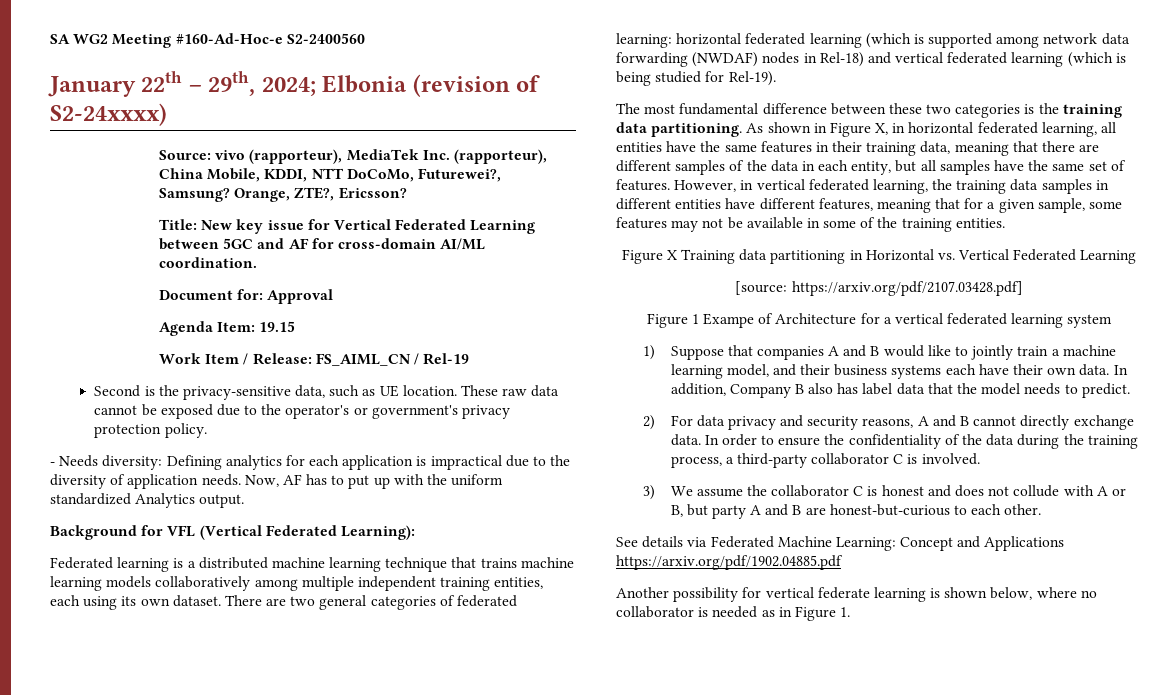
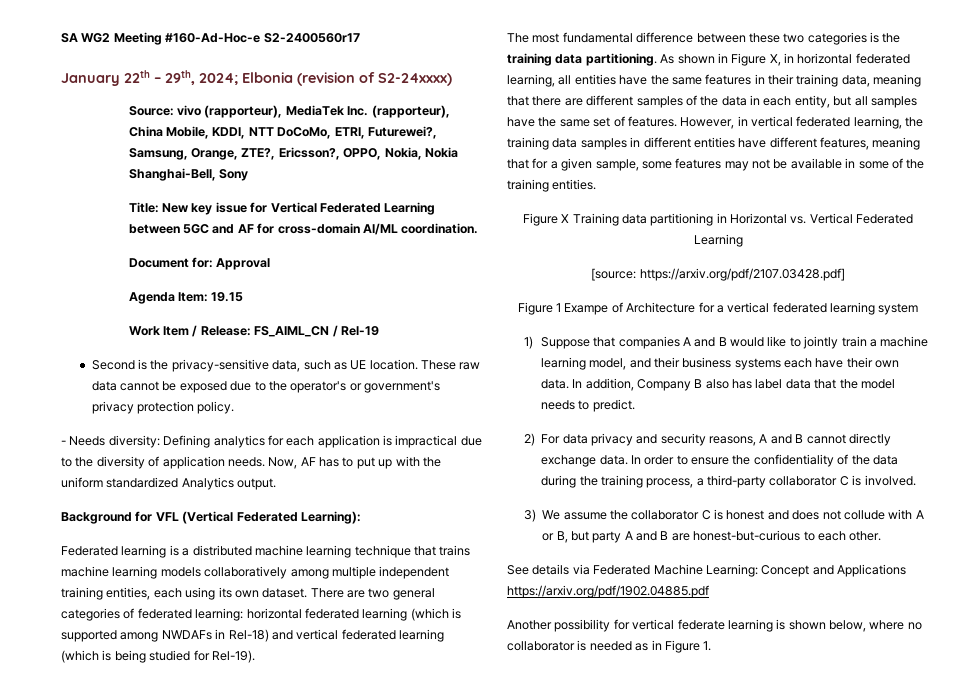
- SA WG2 Meeting #160-Ad-Hoc-e S2-2400560
+ SA WG2 Meeting #160-Ad-Hoc-e S2-2400560r17
- Source: vivo (rapporteur), MediaTek Inc. (rapporteur), China Mobile, KDDI, NTT DoCoMo, Futurewei?, Samsung? Orange, ZTE?, Ericsson?
+ Source: vivo (rapporteur), MediaTek Inc. (rapporteur), China Mobile, KDDI, NTT DoCoMo, ETRI, Futurewei?, Samsung, Orange, ZTE?, Ericsson?, OPPO, Nokia, Nokia Shanghai-Bell, Sony
- There are two general categories of federated learning: horizontal federated learning (which is supported among network data forwarding (NWDAF) nodes in Rel-18) and vertical federated learning (which is being studied for Rel-19).
+ There are two general categories of federated learning: horizontal federated learning (which is supported among NWDAFs in Rel-18) and vertical federated learning (which is being studied for Rel-19).

